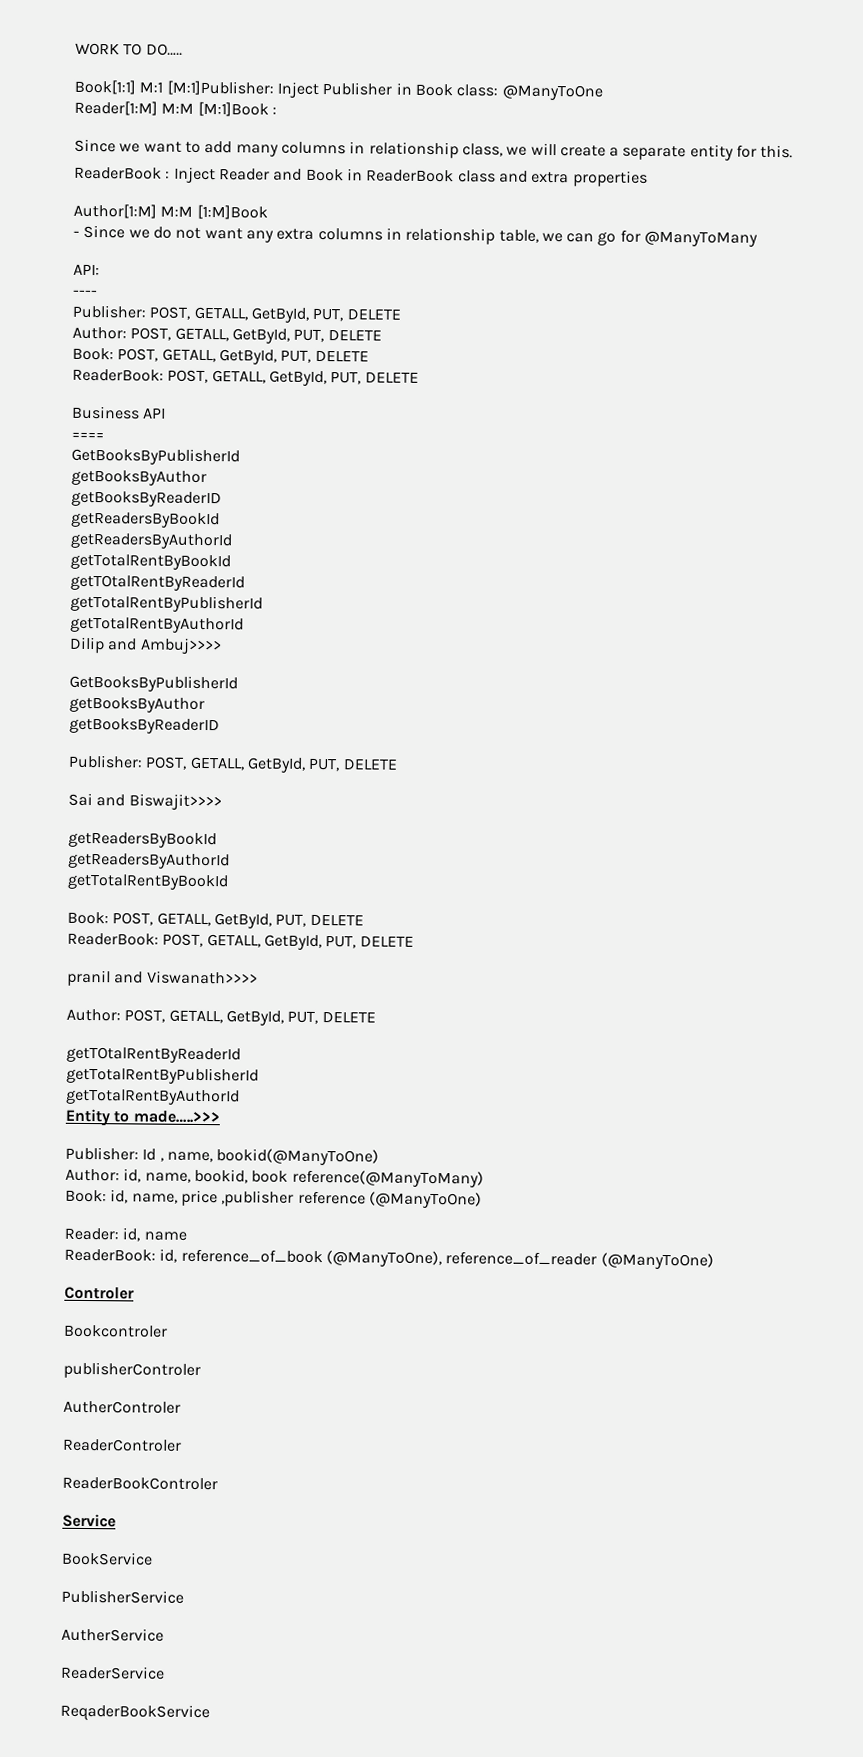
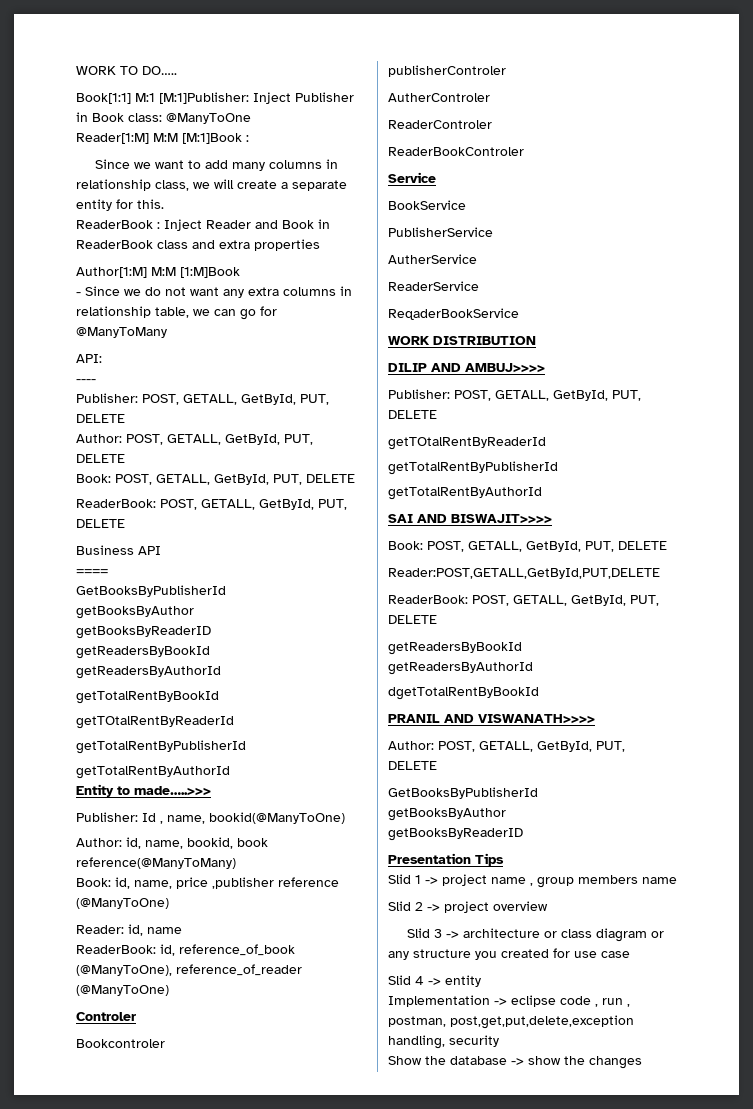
- Dilip and Ambuj>>>>
- GetBooksByPublisherId
- getBooksByAuthor
- getBooksByReaderID
- Publisher: POST, GETALL, GetById, PUT, DELETE
- Sai and Biswajit>>>>
- getReadersByBookId
- getReadersByAuthorId
- getTotalRentByBookId
- Book: POST, GETALL, GetById, PUT, DELETE
- ReaderBook: POST, GETALL, GetById, PUT, DELETE
- pranil and Viswanath>>>>
- Author: POST, GETALL, GetById, PUT, DELETE
- getTOtalRentByReaderId
- getTotalRentByPublisherId
- getTotalRentByAuthorId
+ WORK DISTRIBUTION
+ DILIP AND AMBUJ>>>>
+ Publisher: POST, GETALL, GetById, PUT, DELETE
+ getTOtalRentByReaderId
+ getTotalRentByPublisherId
+ getTotalRentByAuthorId
+ SAI AND BISWAJIT>>>>
+ Book: POST, GETALL, GetById, PUT, DELETE
+ Reader:POST,GETALL,GetById,PUT,DELETE
+ ReaderBook: POST, GETALL, GetById, PUT, DELETE
+ getReadersByBookId
+ getReadersByAuthorId
+ dgetTotalRentByBookId
+ PRANIL AND VISWANATH>>>>
+ Author: POST, GETALL, GetById, PUT, DELETE
+ GetBooksByPublisherId
+ getBooksByAuthor
+ getBooksByReaderID
+ Presentation Tips
+ Slid 1 -> project name , group members name
+ Slid 2 -> project overview
+ Slid 3 -> architecture or class diagram or any structure you created for use case
+ Slid 4 -> entity
+ Implementation -> eclipse code , run , postman, post,get,put,delete,exception handling, security
+ Show the database -> show the changes

